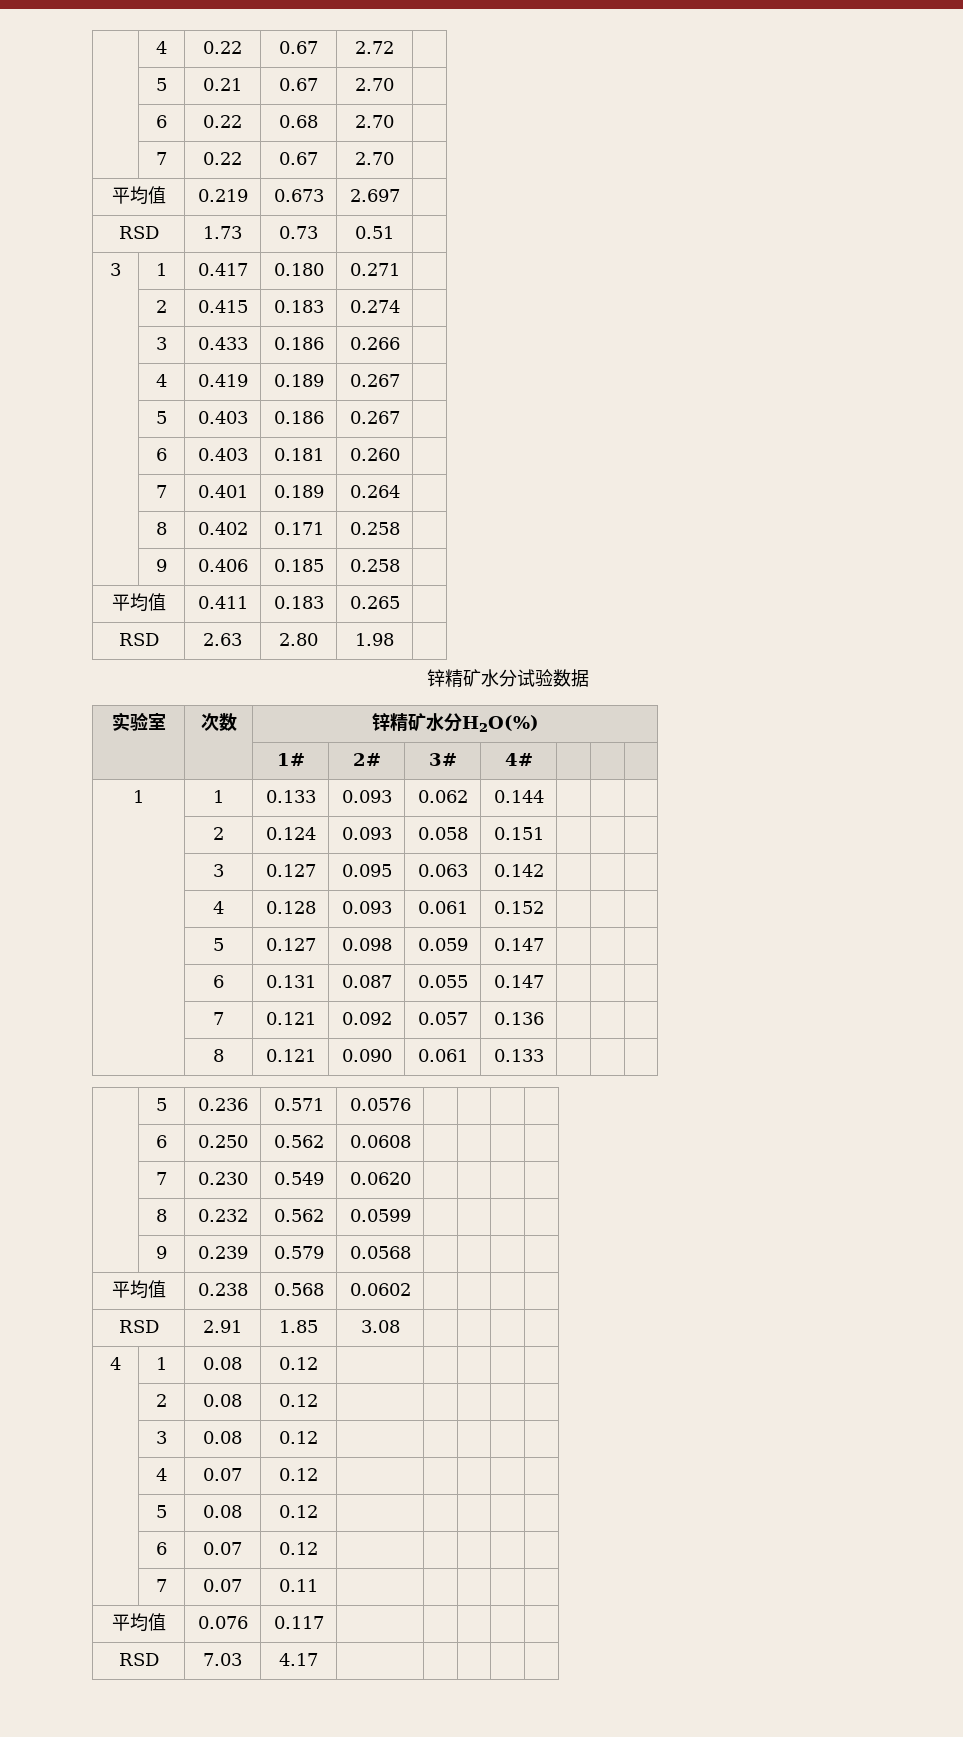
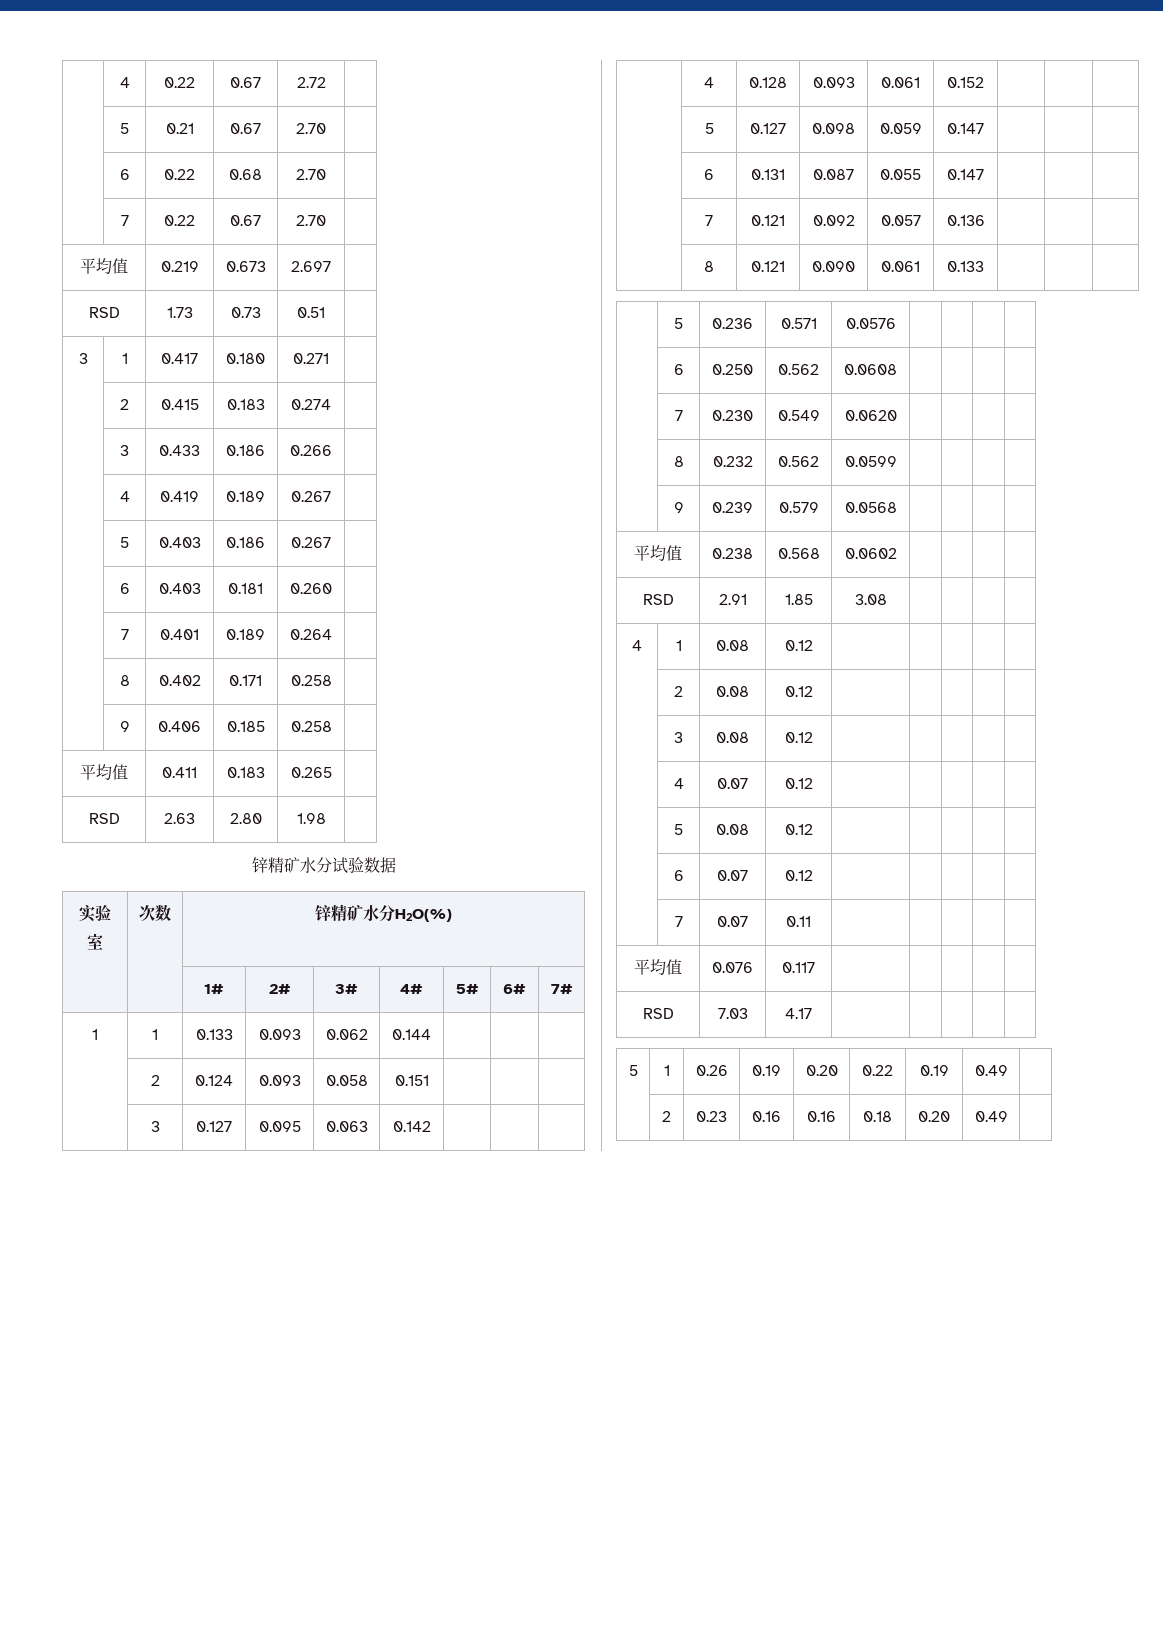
- | | 1# | 2# | 3# | 4# | | |
+ | | 1# | 2# | 3# | 4# | 5# | 6# | 7#
+ 5 | 1 | 0.26 | 0.19 | 0.20 | 0.22 | 0.19 | 0.49 |
+ | 2 | 0.23 | 0.16 | 0.16 | 0.18 | 0.20 | 0.49 |

